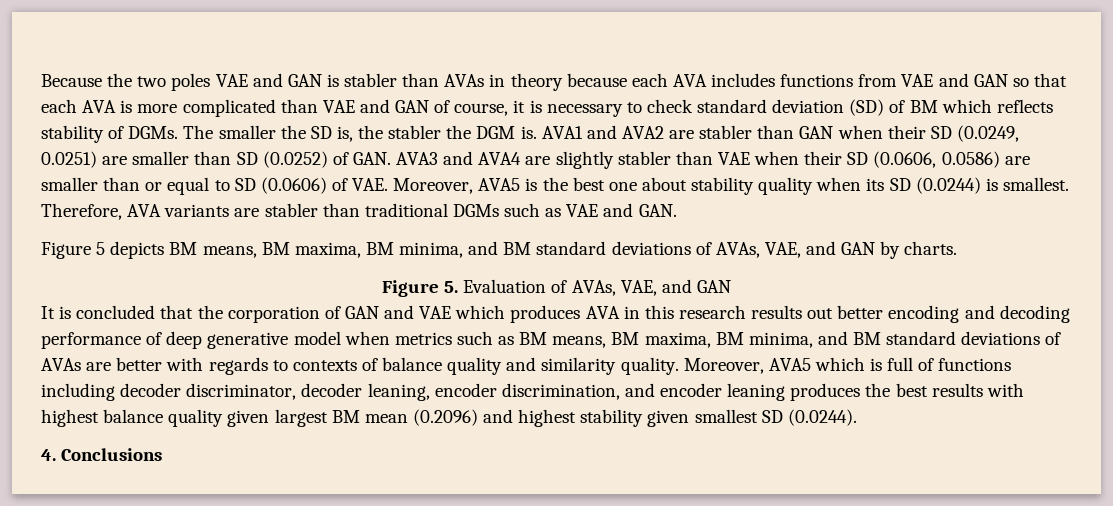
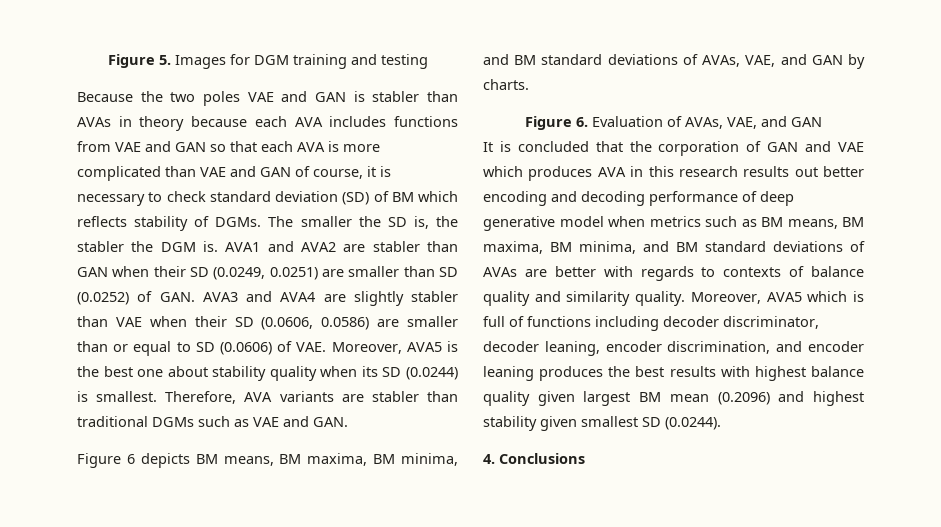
+ Figure 5. Images for DGM training and testing
- Figure 5 depicts BM means, BM maxima, BM minima, and BM standard deviations of AVAs, VAE, and GAN by charts.
+ Figure 6 depicts BM means, BM maxima, BM minima, and BM standard deviations of AVAs, VAE, and GAN by charts.
- Figure 5. Evaluation of AVAs, VAE, and GAN
+ Figure 6. Evaluation of AVAs, VAE, and GAN

